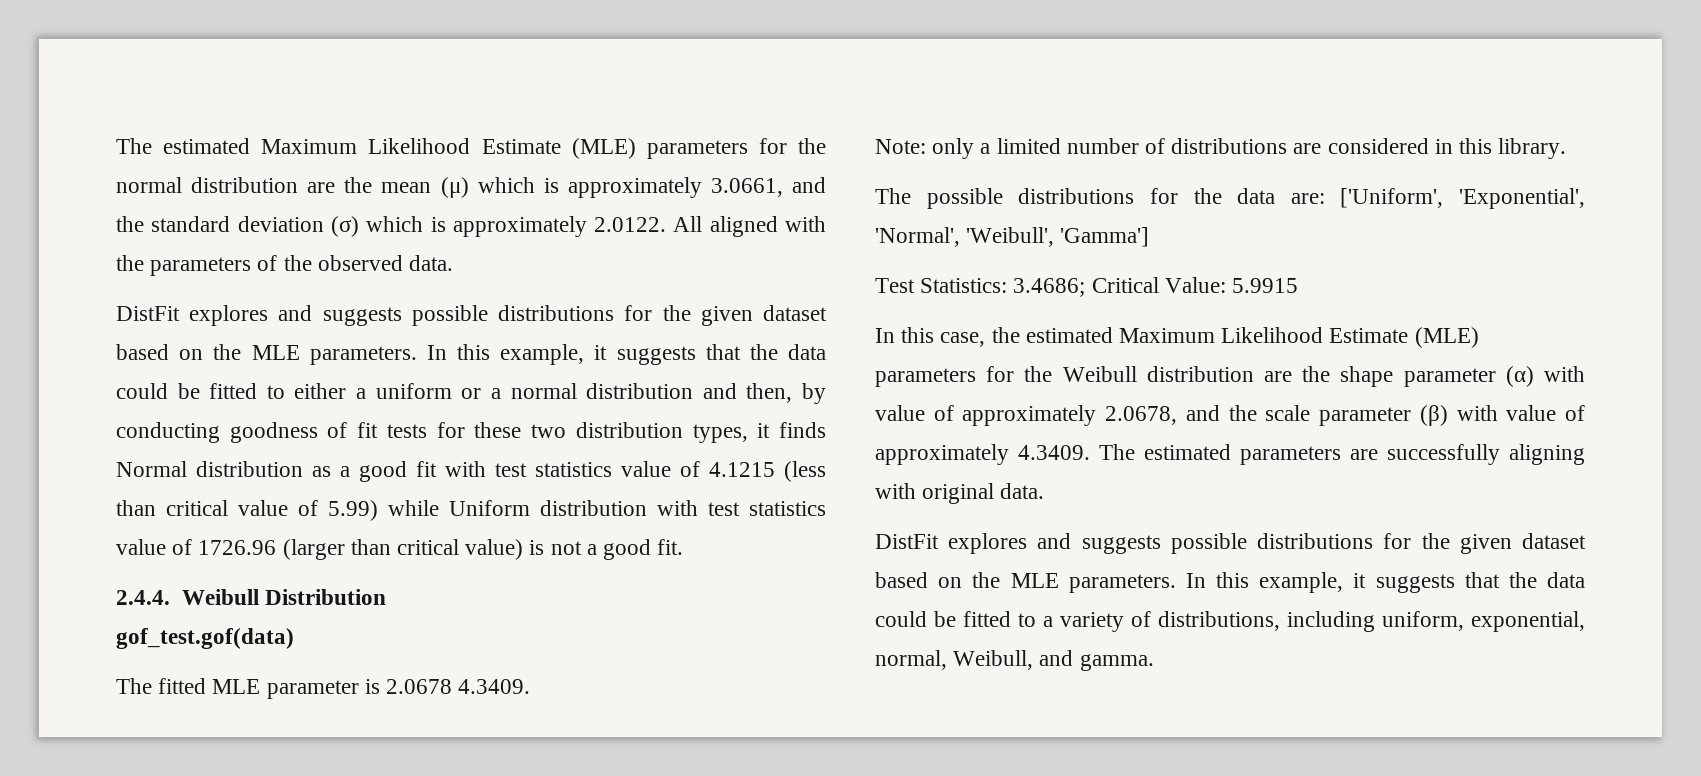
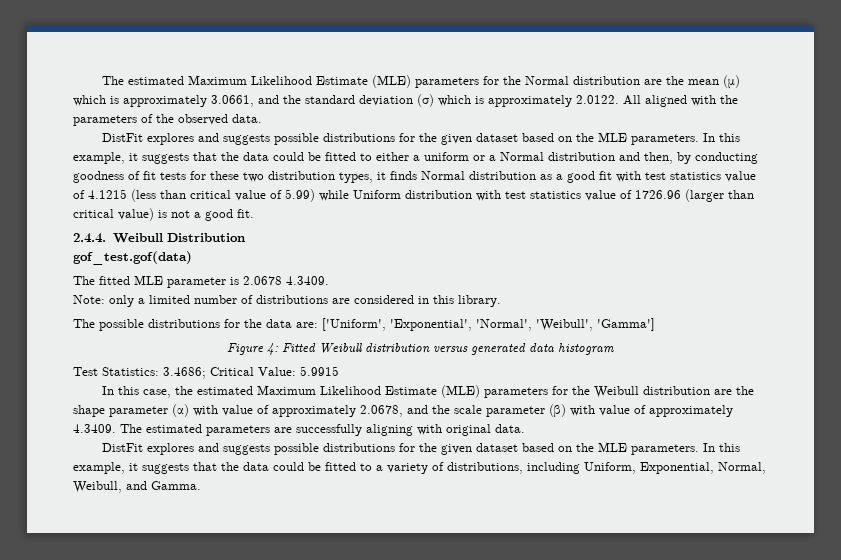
- The estimated Maximum Likelihood Estimate (MLE) parameters for the normal distribution are the mean (μ) which is approximately 3.0661, and the standard deviation (σ) which is approximately 2.0122. All aligned with the parameters of the observed data.
+ The estimated Maximum Likelihood Estimate (MLE) parameters for the Normal distribution are the mean (μ) which is approximately 3.0661, and the standard deviation (σ) which is approximately 2.0122. All aligned with the parameters of the observed data.
- In this example, it suggests that the data could be fitted to either a uniform or a normal distribution and then, by conducting goodness of fit tests for these two distribution types, it finds Normal distribution as a good fit with test statistics value of 4.1215 (less than critical value of 5.99) while Uniform distribution with test statistics value of 1726.96 (larger than critical value) is not a good fit.
+ In this example, it suggests that the data could be fitted to either a uniform or a Normal distribution and then, by conducting goodness of fit tests for these two distribution types, it finds Normal distribution as a good fit with test statistics value of 4.1215 (less than critical value of 5.99) while Uniform distribution with test statistics value of 1726.96 (larger than critical value) is not a good fit.
+ Figure 4: Fitted Weibull distribution versus generated data histogram
- In this example, it suggests that the data could be fitted to a variety of distributions, including uniform, exponential, normal, Weibull, and gamma.
+ In this example, it suggests that the data could be fitted to a variety of distributions, including Uniform, Exponential, Normal, Weibull, and Gamma.

